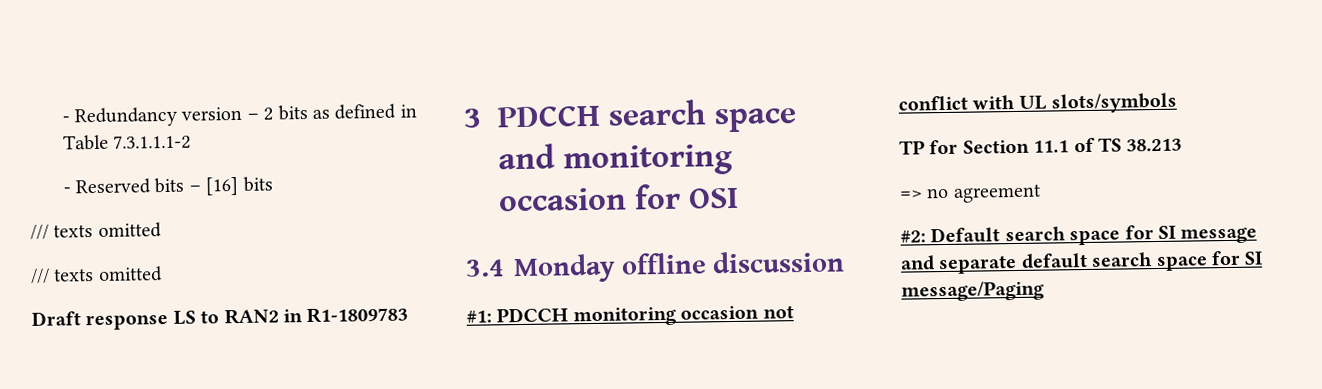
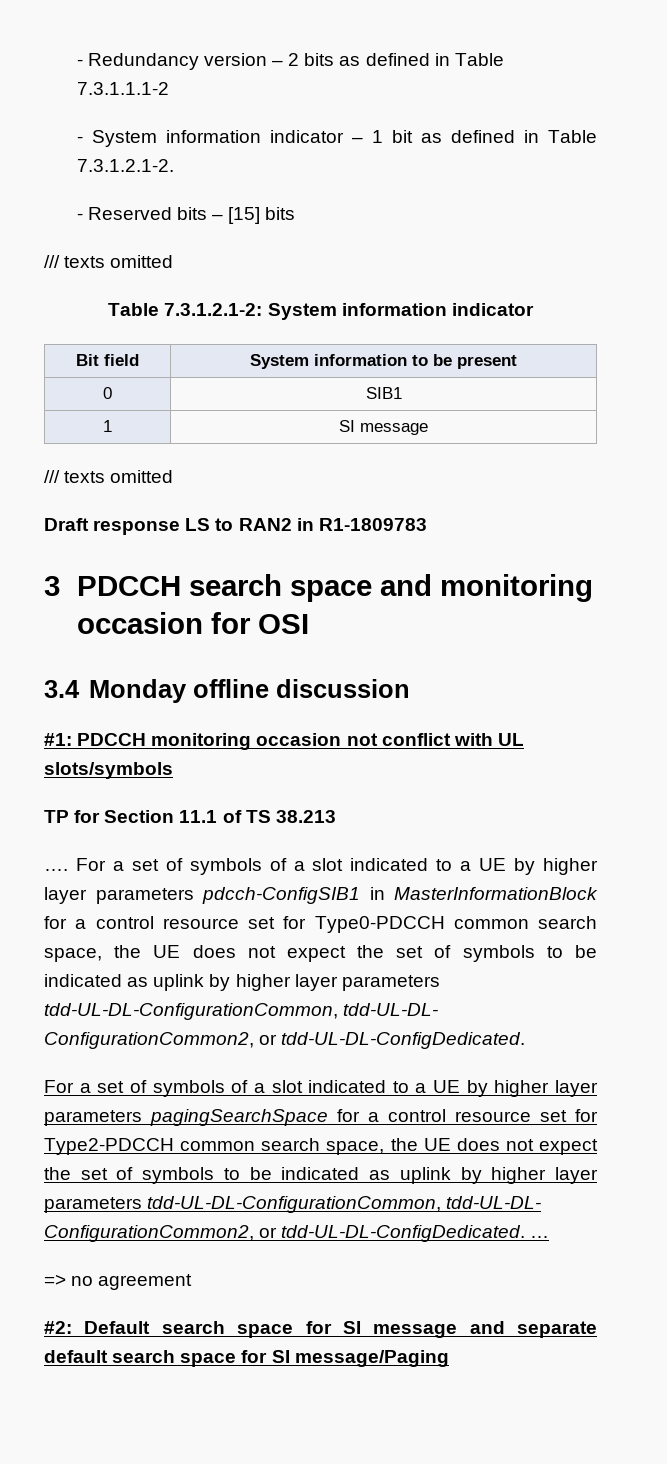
+ - System information indicator – 1 bit as defined in Table 7.3.1.2.1-2.
- - Reserved bits – [16] bits
+ - Reserved bits – [15] bits
+ Table 7.3.1.2.1-2: System information indicator
+ Bit field | System information to be present
+ 0 | SIB1
+ 1 | SI message
+ …. For a set of symbols of a slot indicated to a UE by higher layer parameters pdcch-ConfigSIB1 in MasterInformationBlock for a control resource set for Type0-PDCCH common search space, the UE does not expect the set of symbols to be indicated as uplink by higher layer parameters tdd-UL-DL-ConfigurationCommon, tdd-UL-DL- ConfigurationCommon2, or tdd-UL-DL-ConfigDedicated.
+ For a set of symbols of a slot indicated to a UE by higher layer parameters pagingSearchSpace for a control resource set for Type2-PDCCH common search space, the UE does not expect the set of symbols to be indicated as uplink by higher layer parameters tdd-UL-DL-ConfigurationCommon, tdd-UL-DL- ConfigurationCommon2, or tdd-UL-DL-ConfigDedicated. …

